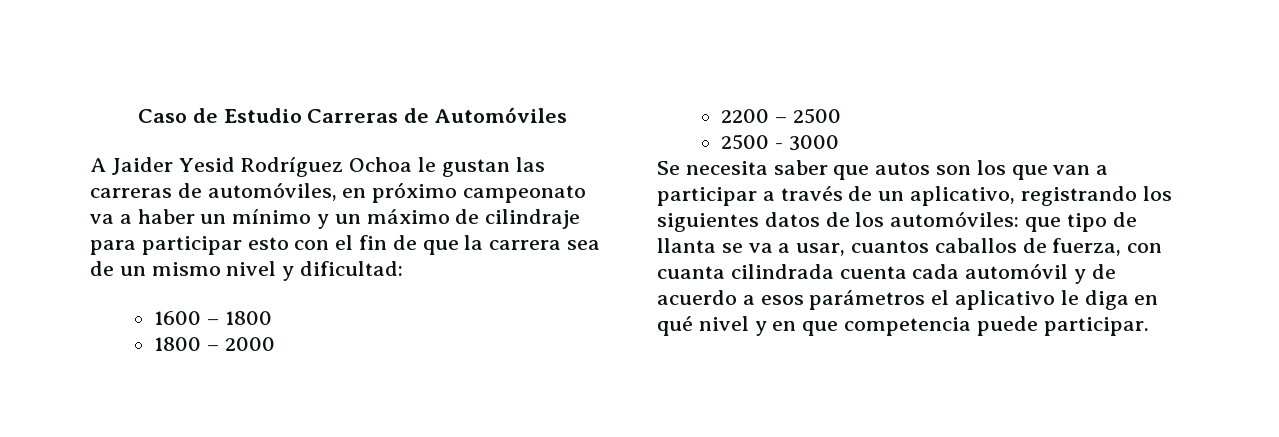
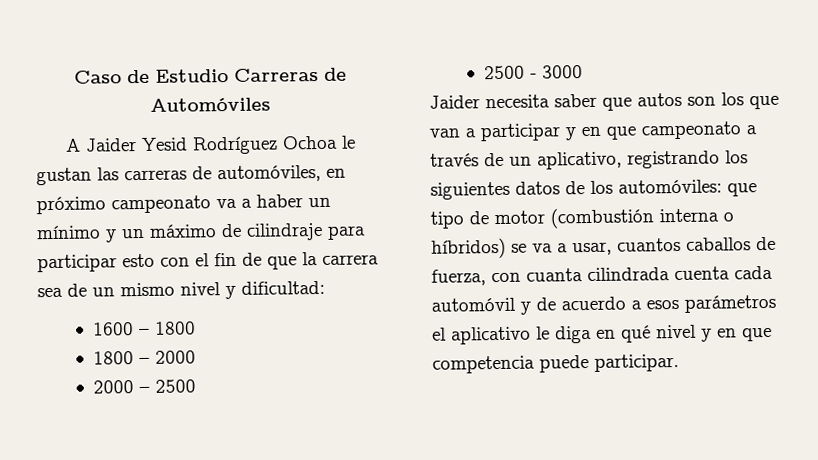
- 2200 – 2500
+ 2000 – 2500
- Se necesita saber que autos son los que van a participar a través de un aplicativo, registrando los siguientes datos de los automóviles: que tipo de llanta se va a usar, cuantos caballos de fuerza, con cuanta cilindrada cuenta cada automóvil y de acuerdo a esos parámetros el aplicativo le diga en qué nivel y en que competencia puede participar.
+ Jaider necesita saber que autos son los que van a participar y en que campeonato a través de un aplicativo, registrando los siguientes datos de los automóviles: que tipo de motor (combustión interna o híbridos) se va a usar, cuantos caballos de fuerza, con cuanta cilindrada cuenta cada automóvil y de acuerdo a esos parámetros el aplicativo le diga en qué nivel y en que competencia puede participar.

